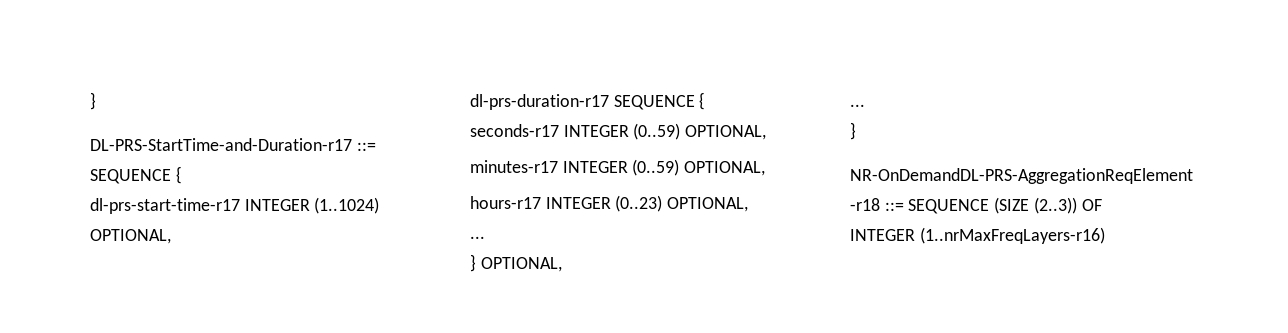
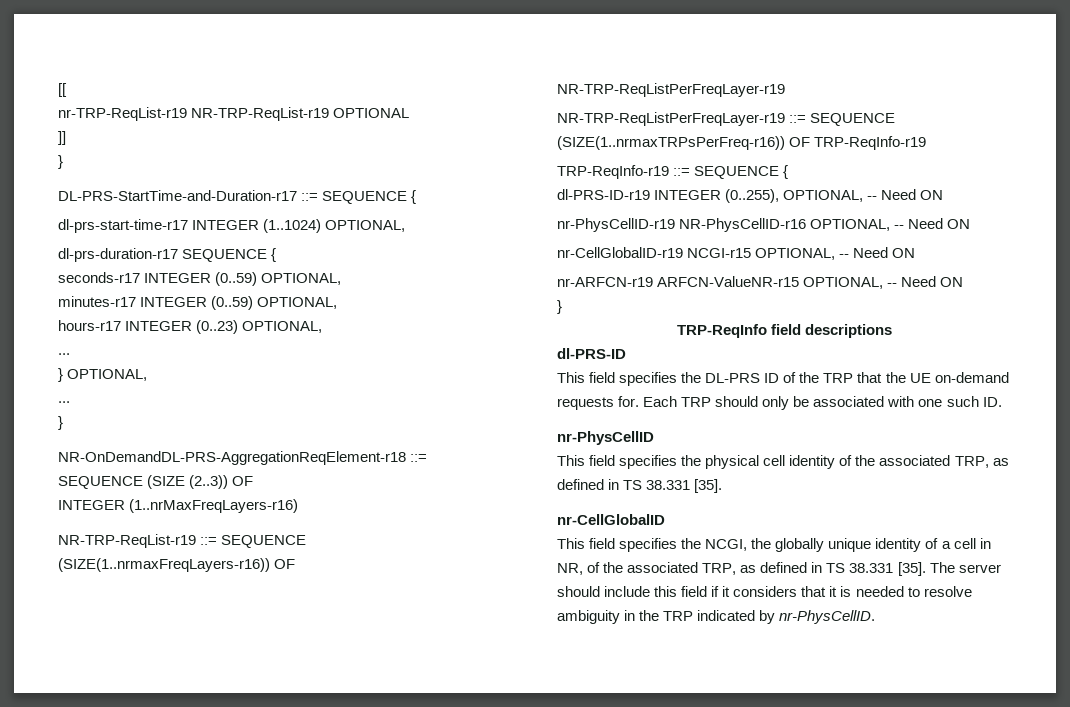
+ [[
+ nr-TRP-ReqList-r19 NR-TRP-ReqList-r19 OPTIONAL
+ ]]
+ NR-TRP-ReqList-r19 ::= SEQUENCE (SIZE(1..nrmaxFreqLayers-r16)) OF NR-TRP-ReqListPerFreqLayer-r19
+ NR-TRP-ReqListPerFreqLayer-r19 ::= SEQUENCE (SIZE(1..nrmaxTRPsPerFreq-r16)) OF TRP-ReqInfo-r19
+ TRP-ReqInfo-r19 ::= SEQUENCE {
+ dl-PRS-ID-r19 INTEGER (0..255), OPTIONAL, -- Need ON
+ nr-PhysCellID-r19 NR-PhysCellID-r16 OPTIONAL, -- Need ON
+ nr-CellGlobalID-r19 NCGI-r15 OPTIONAL, -- Need ON
+ nr-ARFCN-r19 ARFCN-ValueNR-r15 OPTIONAL, -- Need ON
+ }
+ TRP-ReqInfo field descriptions
+ dl-PRS-ID
+ This field specifies the DL-PRS ID of the TRP that the UE on-demand requests for. Each TRP should only be associated with one such ID.
+ nr-PhysCellID
+ This field specifies the physical cell identity of the associated TRP, as defined in TS 38.331 [35].
+ nr-CellGlobalID
+ This field specifies the NCGI, the globally unique identity of a cell in NR, of the associated TRP, as defined in TS 38.331 [35]. The server should include this field if it considers that it is needed to resolve ambiguity in the TRP indicated by nr-PhysCellID.

